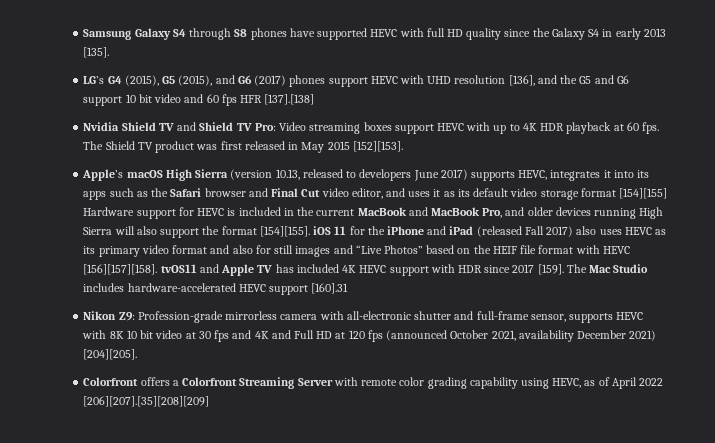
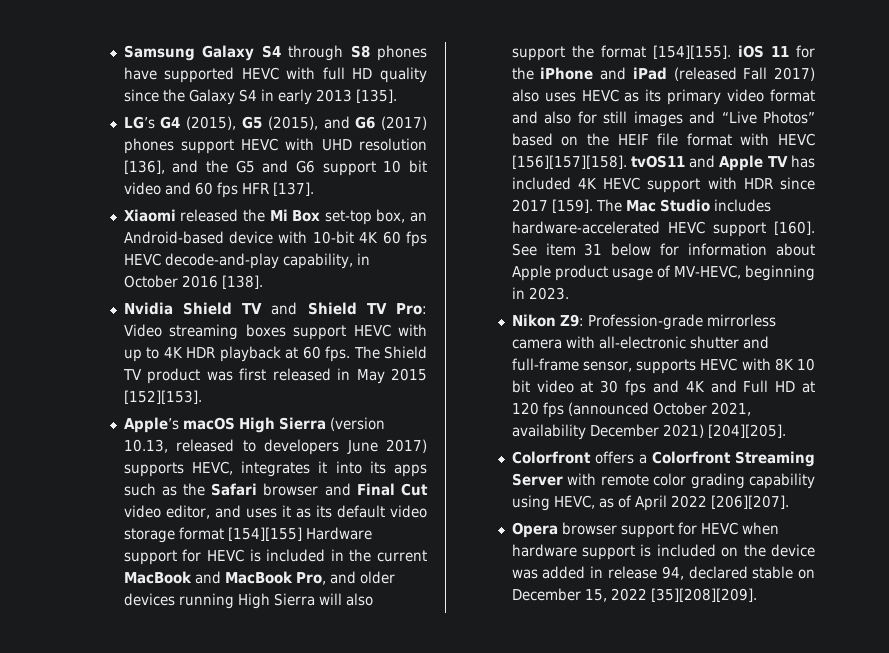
- LG’s G4 (2015), G5 (2015), and G6 (2017) phones support HEVC with UHD resolution [136], and the G5 and G6 support 10 bit video and 60 fps HFR [137].[138]
+ LG’s G4 (2015), G5 (2015), and G6 (2017) phones support HEVC with UHD resolution [136], and the G5 and G6 support 10 bit video and 60 fps HFR [137].
+ Xiaomi released the Mi Box set-top box, an Android-based device with 10-bit 4K 60 fps HEVC decode-and-play capability, in October 2016 [138].
- The Mac Studio includes hardware-accelerated HEVC support [160].31
+ The Mac Studio includes hardware-accelerated HEVC support [160]. See item 31 below for information about Apple product usage of MV-HEVC, beginning in 2023.
- Colorfront offers a Colorfront Streaming Server with remote color grading capability using HEVC, as of April 2022 [206][207].[35][208][209]
+ Colorfront offers a Colorfront Streaming Server with remote color grading capability using HEVC, as of April 2022 [206][207].
+ Opera browser support for HEVC when hardware support is included on the device was added in release 94, declared stable on December 15, 2022 [35][208][209].

